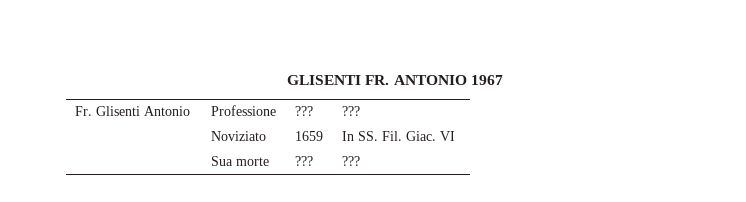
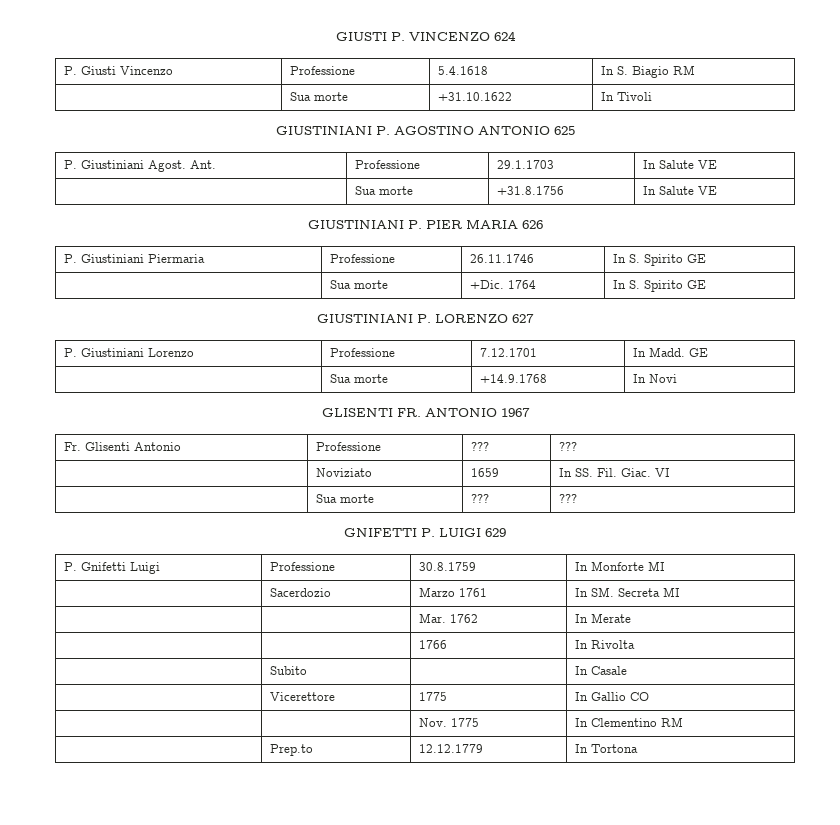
+ GIUSTI P. VINCENZO 624
+ P. Giusti Vincenzo | Professione | 5.4.1618 | In S. Biagio RM
+ | Sua morte | +31.10.1622 | In Tivoli
+ GIUSTINIANI P. AGOSTINO ANTONIO 625
+ P. Giustiniani Agost. Ant. | Professione | 29.1.1703 | In Salute VE
+ | Sua morte | +31.8.1756 | In Salute VE
+ GIUSTINIANI P. PIER MARIA 626
+ P. Giustiniani Piermaria | Professione | 26.11.1746 | In S. Spirito GE
+ | Sua morte | +Dic. 1764 | In S. Spirito GE
+ GIUSTINIANI P. LORENZO 627
+ P. Giustiniani Lorenzo | Professione | 7.12.1701 | In Madd. GE
+ | Sua morte | +14.9.1768 | In Novi
+ GNIFETTI P. LUIGI 629
+ P. Gnifetti Luigi | Professione | 30.8.1759 | In Monforte MI
+ | Sacerdozio | Marzo 1761 | In SM. Secreta MI
+ | | Mar. 1762 | In Merate
+ | | 1766 | In Rivolta
+ | Subito | | In Casale
+ | Vicerettore | 1775 | In Gallio CO
+ | | Nov. 1775 | In Clementino RM
+ | Prep.to | 12.12.1779 | In Tortona

